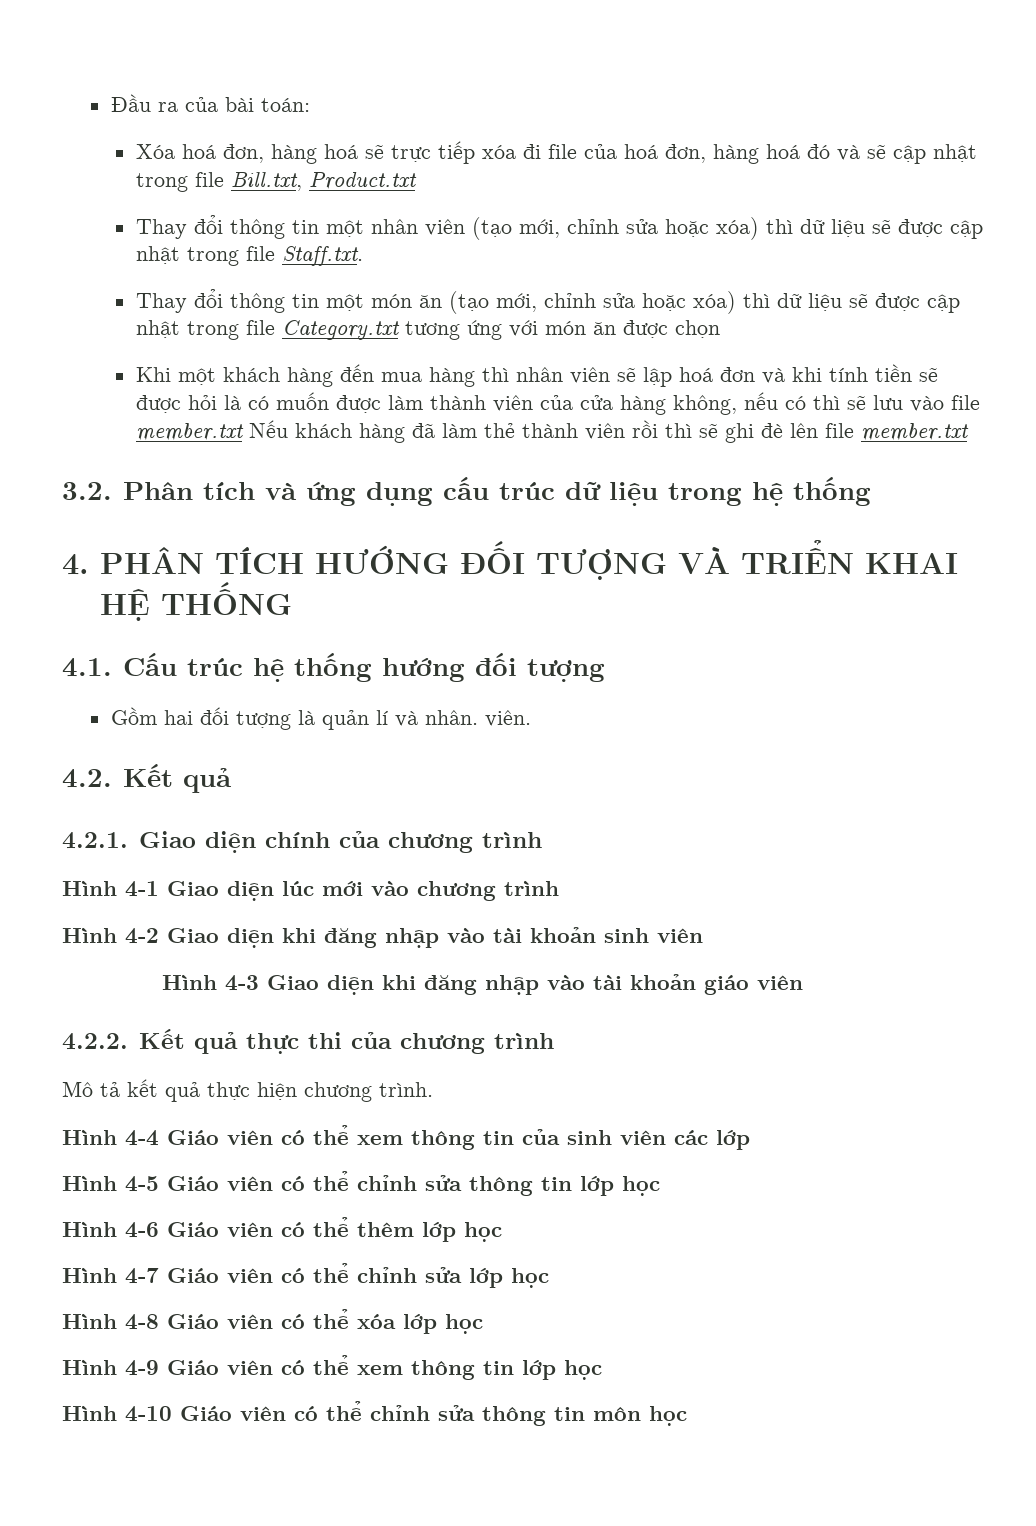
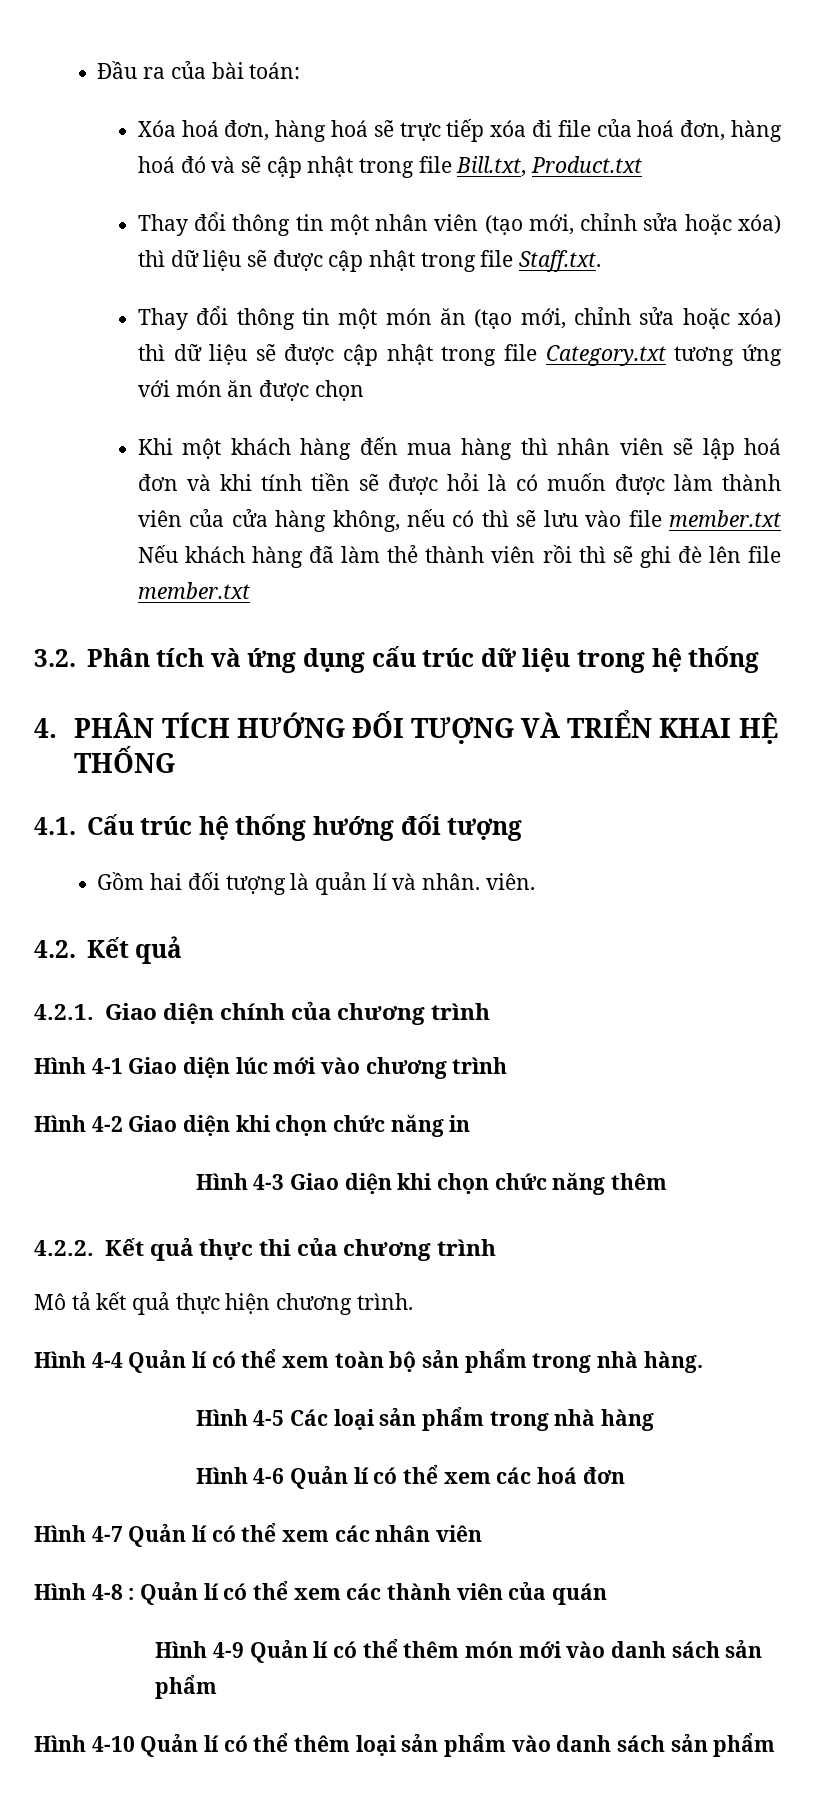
- Hình 4-2 Giao diện khi đăng nhập vào tài khoản sinh viên
+ Hình 4-2 Giao diện khi chọn chức năng in
- Hình 4-3 Giao diện khi đăng nhập vào tài khoản giáo viên
+ Hình 4-3 Giao diện khi chọn chức năng thêm
- Hình 4-4 Giáo viên có thể xem thông tin của sinh viên các lớp
- Hình 4-5 Giáo viên có thể chỉnh sửa thông tin lớp học
- Hình 4-6 Giáo viên có thể thêm lớp học
- Hình 4-7 Giáo viên có thể chỉnh sửa lớp học
- Hình 4-8 Giáo viên có thể xóa lớp học
- Hình 4-9 Giáo viên có thể xem thông tin lớp học
- Hình 4-10 Giáo viên có thể chỉnh sửa thông tin môn học
+ Hình 4-4 Quản lí có thể xem toàn bộ sản phẩm trong nhà hàng.
+ Hình 4-5 Các loại sản phẩm trong nhà hàng
+ Hình 4-6 Quản lí có thể xem các hoá đơn
+ Hình 4-7 Quản lí có thể xem các nhân viên
+ Hình 4-8 : Quản lí có thể xem các thành viên của quán
+ Hình 4-9 Quản lí có thể thêm món mới vào danh sách sản phẩm
+ Hình 4-10 Quản lí có thể thêm loại sản phẩm vào danh sách sản phẩm

